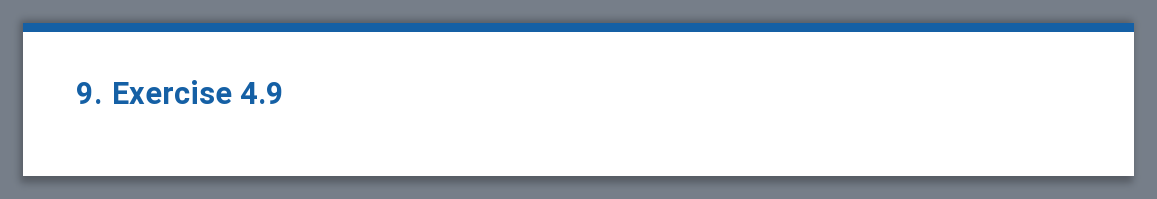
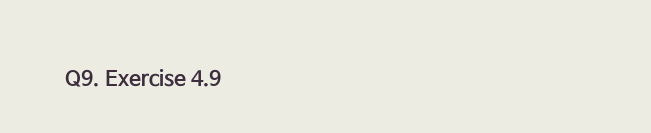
- 9. Exercise 4.9
+ Q9. Exercise 4.9

